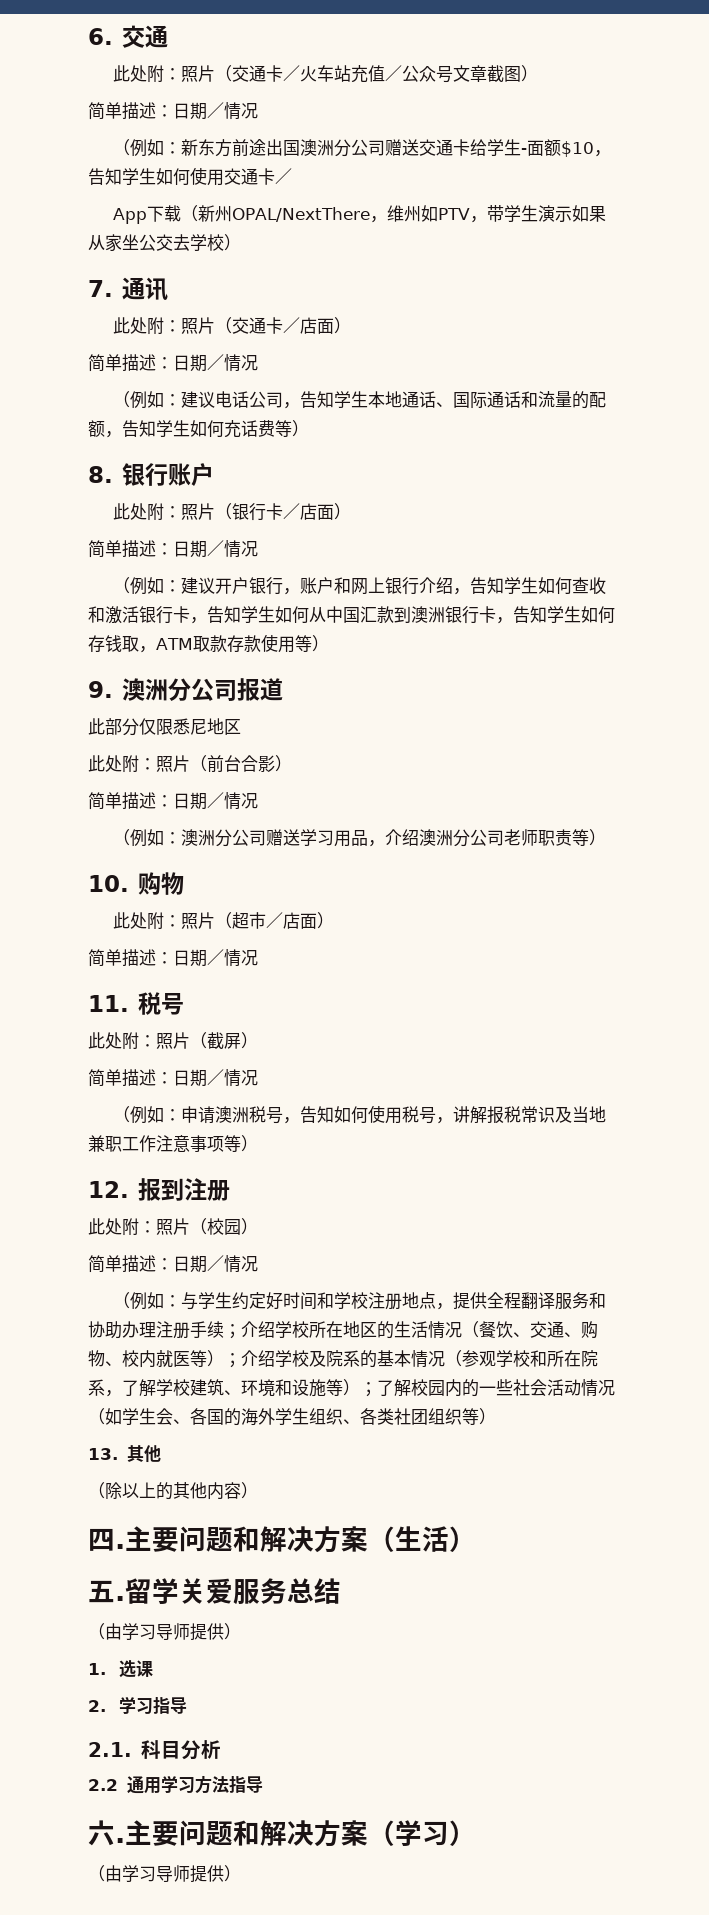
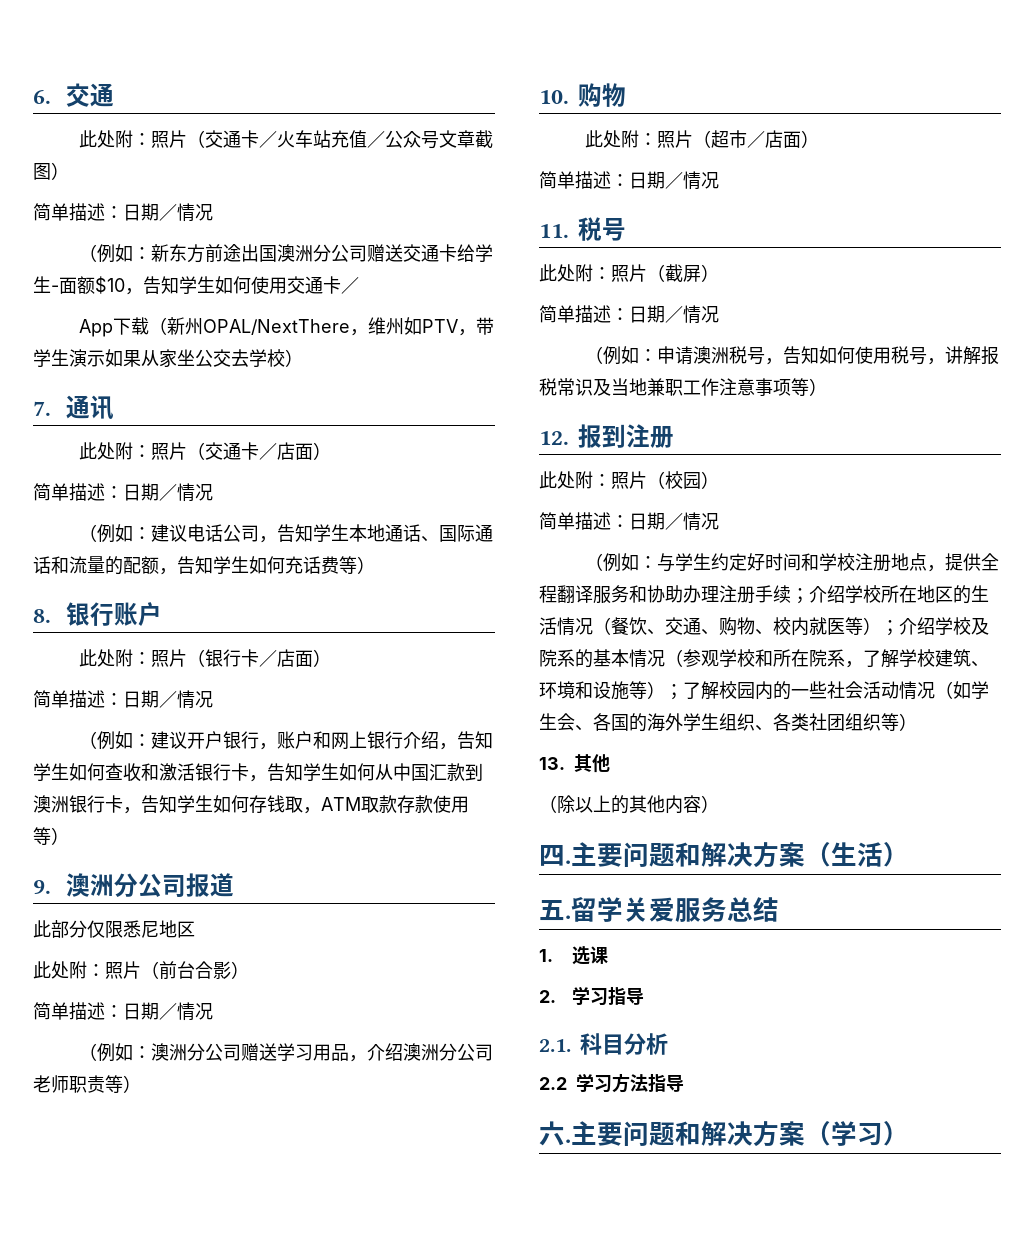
  留学关爱服务总结
- （由学习导师提供）
- 2.2通用学习方法指导
+ 2.2学习方法指导
  主要问题和解决方案（学习）
- （由学习导师提供）

